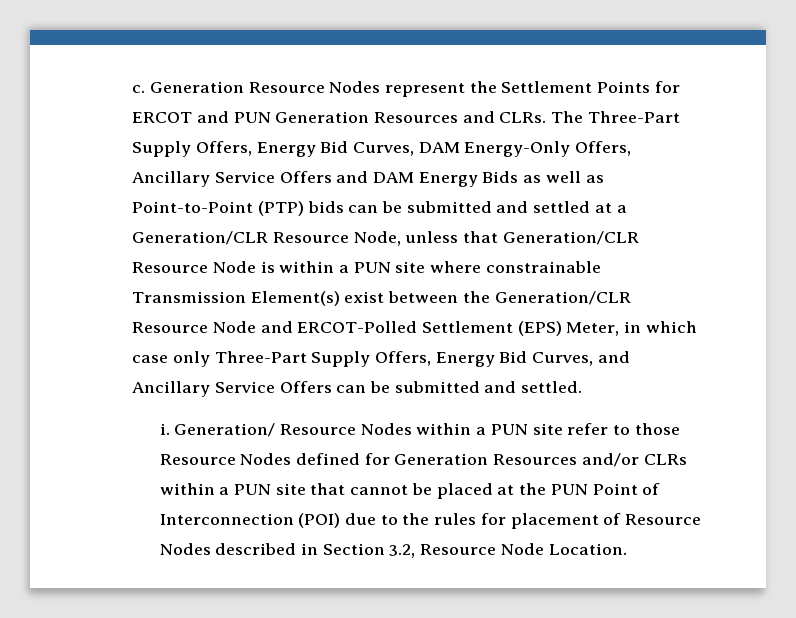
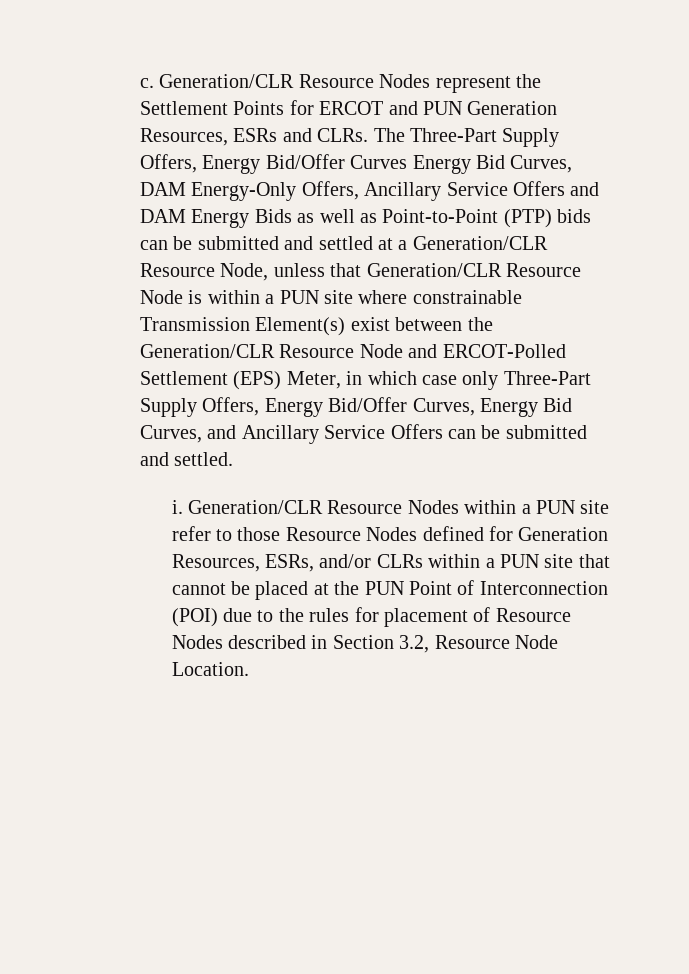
- Generation Resource Nodes represent the Settlement Points for ERCOT and PUN Generation Resources and CLRs.
+ Generation/CLR Resource Nodes represent the Settlement Points for ERCOT and PUN Generation Resources, ESRs and CLRs.
- The Three-Part Supply Offers, Energy Bid Curves, DAM Energy-Only Offers, Ancillary Service Offers and DAM Energy Bids as well as Point-to-Point (PTP) bids can be submitted and settled at a Generation/CLR Resource Node, unless that Generation/CLR Resource Node is within a PUN site where constrainable Transmission Element(s) exist between the Generation/CLR Resource Node and ERCOT-Polled Settlement (EPS) Meter, in which case only Three-Part Supply Offers, Energy Bid Curves, and Ancillary Service Offers can be submitted and settled.
+ The Three-Part Supply Offers, Energy Bid/Offer Curves Energy Bid Curves, DAM Energy-Only Offers, Ancillary Service Offers and DAM Energy Bids as well as Point-to-Point (PTP) bids can be submitted and settled at a Generation/CLR Resource Node, unless that Generation/CLR Resource Node is within a PUN site where constrainable Transmission Element(s) exist between the Generation/CLR Resource Node and ERCOT-Polled Settlement (EPS) Meter, in which case only Three-Part Supply Offers, Energy Bid/Offer Curves, Energy Bid Curves, and Ancillary Service Offers can be submitted and settled.
- Generation/ Resource Nodes within a PUN site refer to those Resource Nodes defined for Generation Resources and/or CLRs within a PUN site that cannot be placed at the PUN Point of Interconnection (POI) due to the rules for placement of Resource Nodes described in Section 3.2, Resource Node Location.
+ Generation/CLR Resource Nodes within a PUN site refer to those Resource Nodes defined for Generation Resources, ESRs, and/or CLRs within a PUN site that cannot be placed at the PUN Point of Interconnection (POI) due to the rules for placement of Resource Nodes described in Section 3.2, Resource Node Location.

